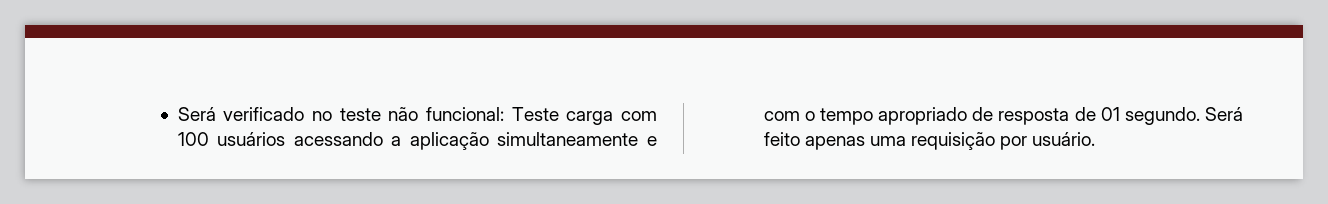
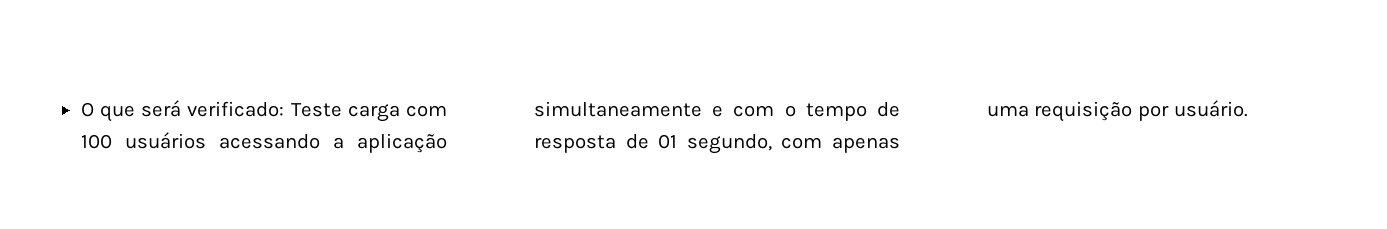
- Será verificado no teste não funcional: Teste carga com 100 usuários acessando a aplicação simultaneamente e com o tempo apropriado de resposta de 01 segundo. Será feito apenas uma requisição por usuário.
+ O que será verificado: Teste carga com 100 usuários acessando a aplicação simultaneamente e com o tempo de resposta de 01 segundo, com apenas uma requisição por usuário.

